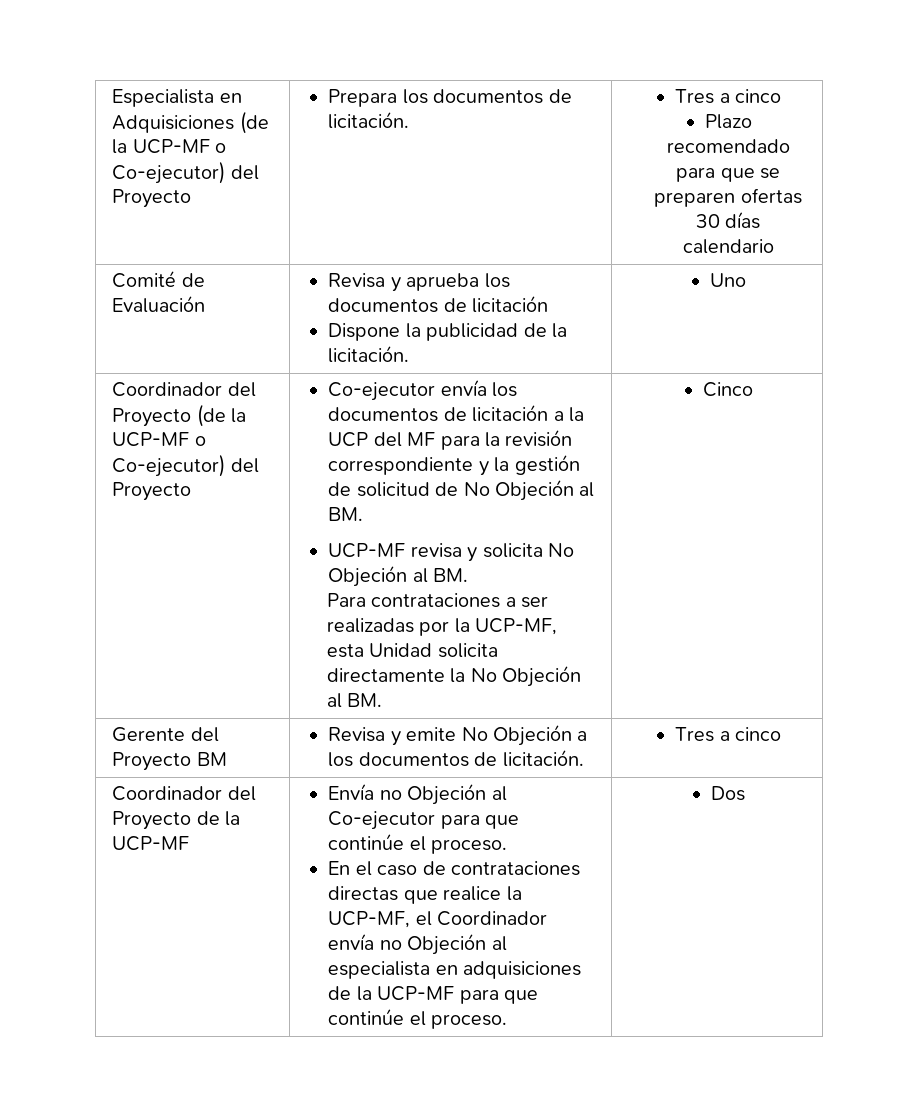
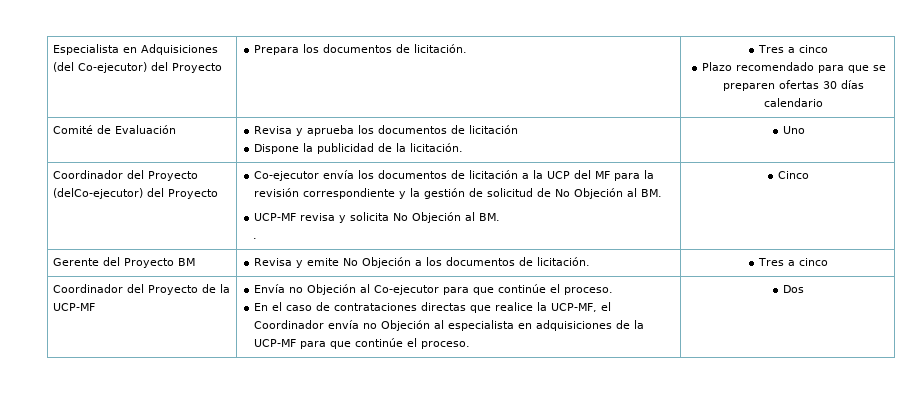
- Especialista en Adquisiciones (de la UCP-MF o Co-ejecutor) del Proyecto | Prepara los documentos de licitación. | Tres a cinco
+ Especialista en Adquisiciones (del Co-ejecutor) del Proyecto | Prepara los documentos de licitación. | Tres a cinco
- Coordinador del Proyecto (de la UCP-MF o Co-ejecutor) del Proyecto
+ Coordinador del Proyecto (delCo-ejecutor) del Proyecto
- Para contrataciones a ser realizadas por la UCP-MF, esta Unidad solicita directamente la No Objeción al BM.
+ .

